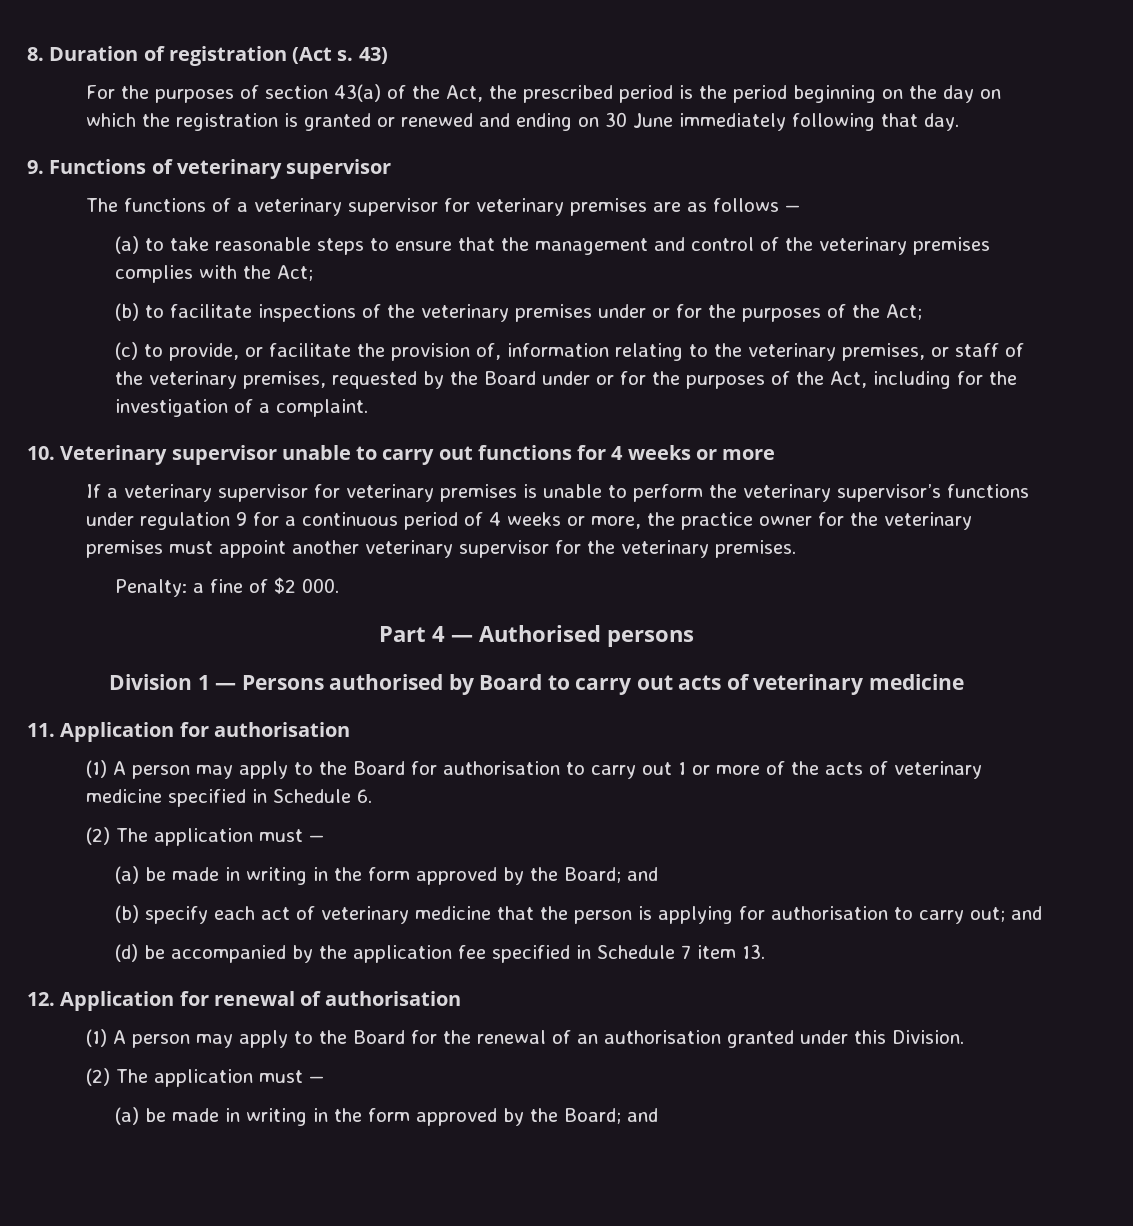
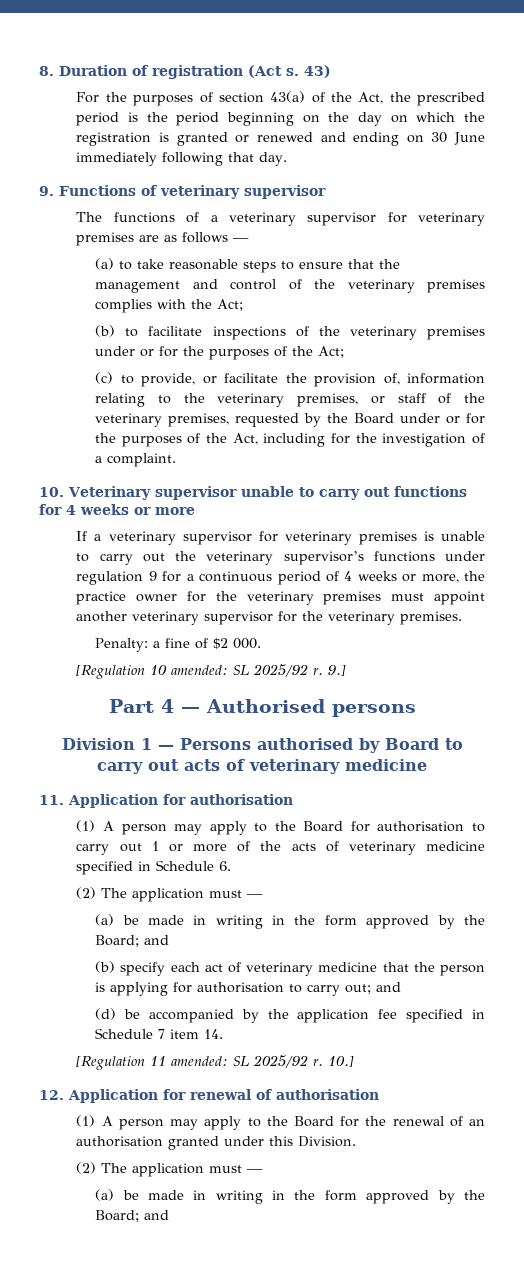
- If a veterinary supervisor for veterinary premises is unable to perform the veterinary supervisor’s functions under regulation 9 for a continuous period of 4 weeks or more, the practice owner for the veterinary premises must appoint another veterinary supervisor for the veterinary premises.
+ If a veterinary supervisor for veterinary premises is unable to carry out the veterinary supervisor’s functions under regulation 9 for a continuous period of 4 weeks or more, the practice owner for the veterinary premises must appoint another veterinary supervisor for the veterinary premises.
+ [Regulation 10 amended: SL 2025/92 r. 9.]
- (d) be accompanied by the application fee specified in Schedule 7 item 13.
+ (d) be accompanied by the application fee specified in Schedule 7 item 14.
+ [Regulation 11 amended: SL 2025/92 r. 10.]

